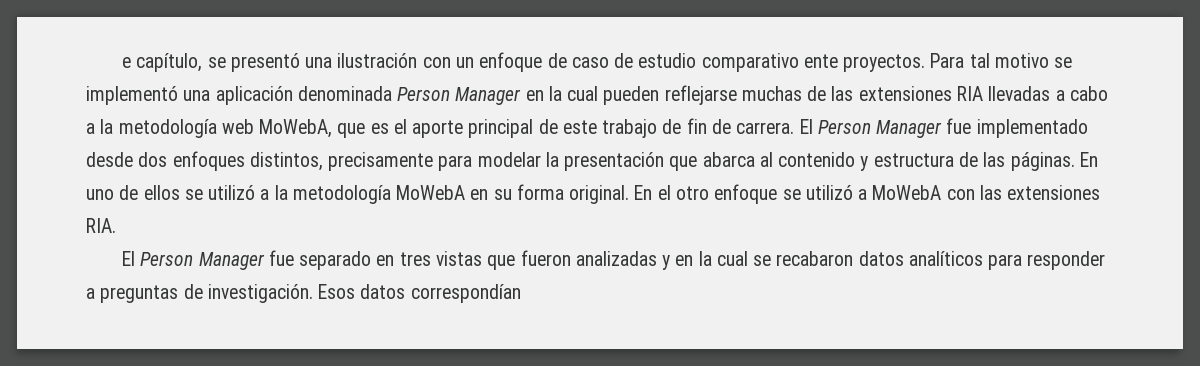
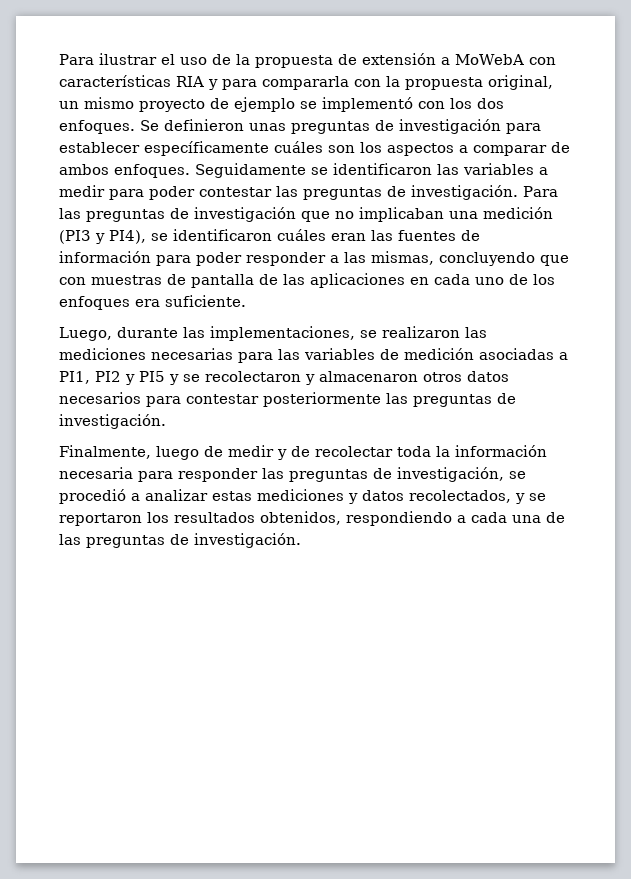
- e capítulo, se presentó una ilustración con un enfoque de caso de estudio comparativo ente proyectos. Para tal motivo se implementó una aplicación denominada Person Manager en la cual pueden reflejarse muchas de las extensiones RIA llevadas a cabo a la metodología web MoWebA, que es el aporte principal de este trabajo de fin de carrera. El Person Manager fue implementado desde dos enfoques distintos, precisamente para modelar la presentación que abarca al contenido y estructura de las páginas. En uno de ellos se utilizó a la metodología MoWebA en su forma original. En el otro enfoque se utilizó a MoWebA con las extensiones RIA.
- El Person Manager fue separado en tres vistas que fueron analizadas y en la cual se recabaron datos analíticos para responder a preguntas de investigación. Esos datos correspondían
+ Para ilustrar el uso de la propuesta de extensión a MoWebA con características RIA y para compararla con la propuesta original, un mismo proyecto de ejemplo se implementó con los dos enfoques. Se definieron unas preguntas de investigación para establecer específicamente cuáles son los aspectos a comparar de ambos enfoques. Seguidamente se identificaron las variables a medir para poder contestar las preguntas de investigación. Para las preguntas de investigación que no implicaban una medición (PI3 y PI4), se identificaron cuáles eran las fuentes de información para poder responder a las mismas, concluyendo que con muestras de pantalla de las aplicaciones en cada uno de los enfoques era suficiente.
+ Luego, durante las implementaciones, se realizaron las mediciones necesarias para las variables de medición asociadas a PI1, PI2 y PI5 y se recolectaron y almacenaron otros datos necesarios para contestar posteriormente las preguntas de investigación.
+ Finalmente, luego de medir y de recolectar toda la información necesaria para responder las preguntas de investigación, se procedió a analizar estas mediciones y datos recolectados, y se reportaron los resultados obtenidos, respondiendo a cada una de las preguntas de investigación.

